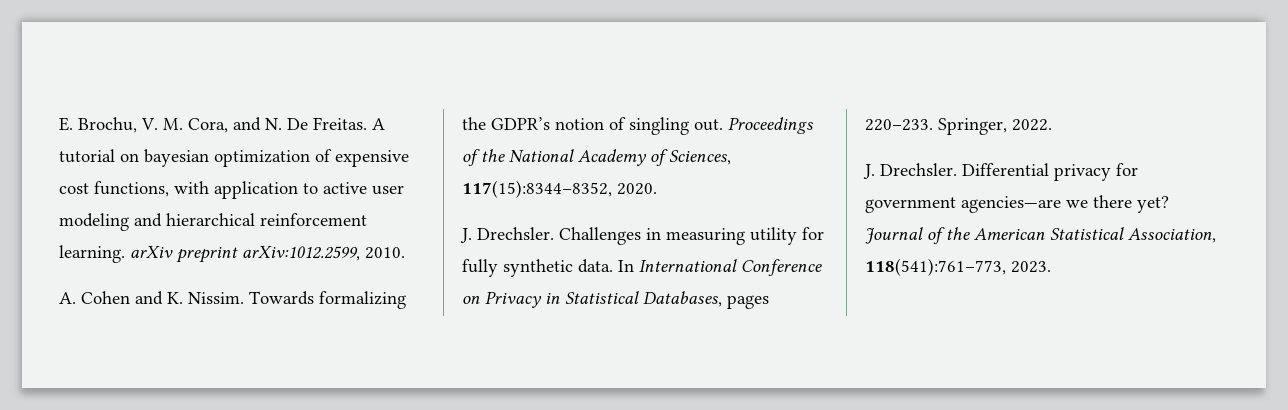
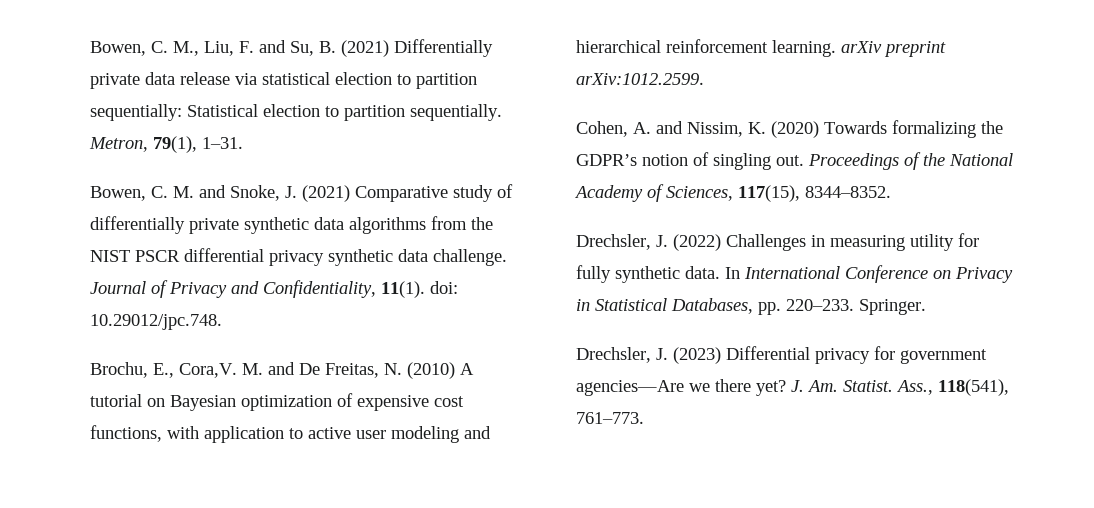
- E. Brochu, V. M. Cora, and N. De Freitas. A tutorial on bayesian optimization of expensive cost functions, with application to active user modeling and hierarchical reinforcement learning. arXiv preprint arXiv:1012.2599, 2010.
- A. Cohen and K. Nissim. Towards formalizing the GDPR’s notion of singling out.
+ Bowen, C. M., Liu, F. and Su, B. (2021) Differentially private data release via statistical election to partition sequentially: Statistical election to partition sequentially. Metron, 79(1), 1–31.
+ Bowen, C. M. and Snoke, J. (2021) Comparative study of differentially private synthetic data algorithms from the NIST PSCR differential privacy synthetic data challenge. Journal of Privacy and Confidentiality, 11(1). doi: 10.29012/jpc.748.
+ Brochu, E., Cora,V. M. and De Freitas, N. (2010) A tutorial on Bayesian optimization of expensive cost functions, with application to active user modeling and hierarchical reinforcement learning. arXiv preprint arXiv:1012.2599.
+ Cohen, A. and Nissim, K. (2020) Towards formalizing the GDPR’s notion of singling out.
- Proceedings of the National Academy of Sciences, 117(15):8344–8352, 2020.
- J. Drechsler. Challenges in measuring utility for fully synthetic data.
+ Proceedings of the National Academy of Sciences, 117(15), 8344–8352.
+ Drechsler, J. (2022) Challenges in measuring utility for fully synthetic data.
- In International Conference on Privacy in Statistical Databases, pages 220–233. Springer, 2022.
- J. Drechsler. Differential privacy for government agencies—are we there yet?
+ In International Conference on Privacy in Statistical Databases, pp. 220–233. Springer.
+ Drechsler, J. (2023) Differential privacy for government agencies—Are we there yet?
- Journal of the American Statistical Association, 118(541):761–773, 2023.
+ J. Am. Statist. Ass., 118(541), 761–773.

